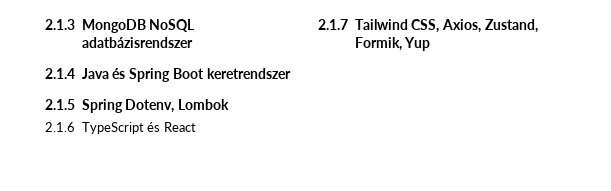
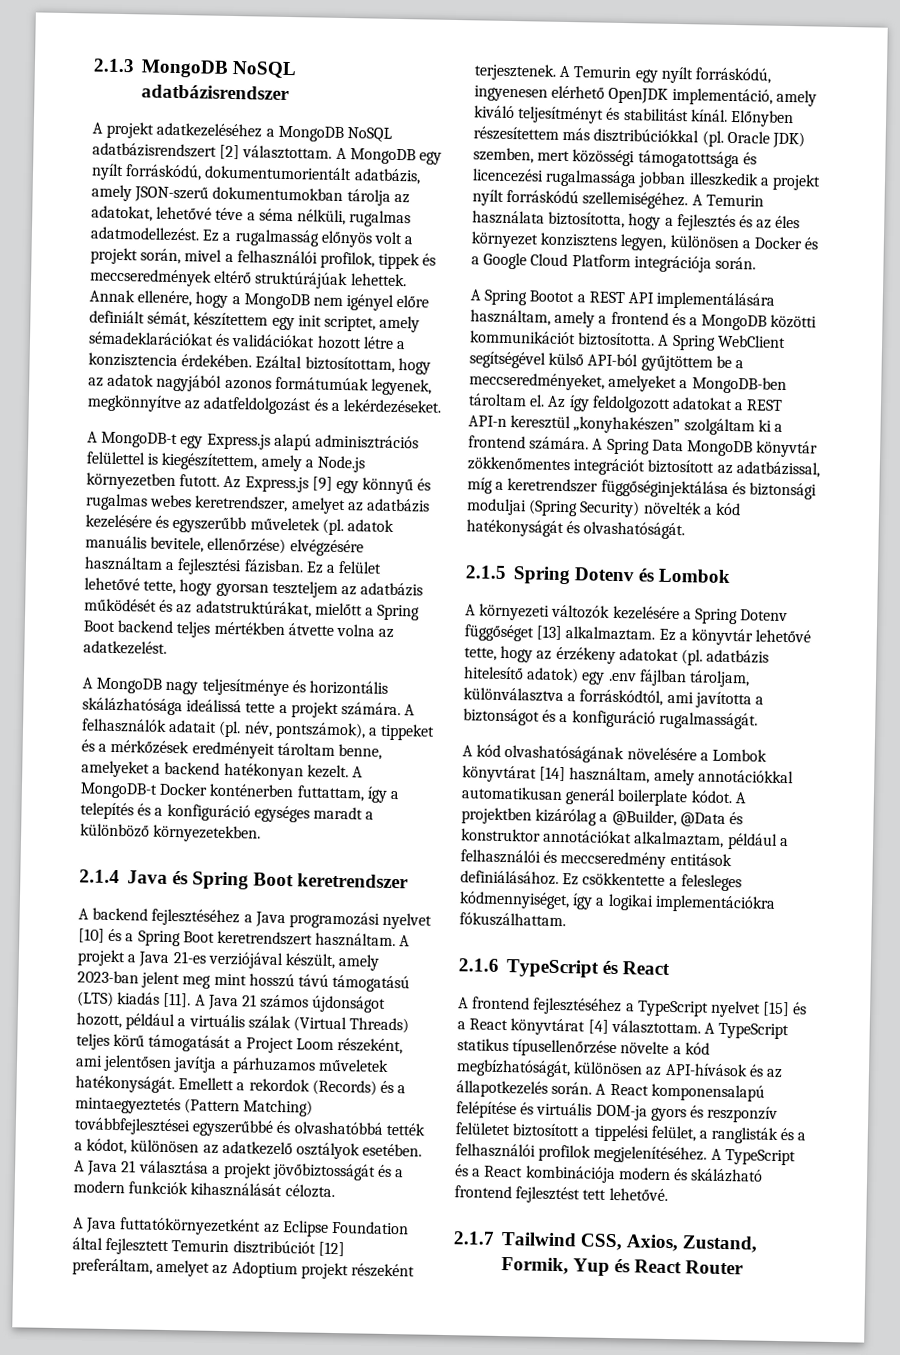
+ A projekt adatkezeléséhez a MongoDB NoSQL adatbázisrendszert [2] választottam. A MongoDB egy nyílt forráskódú, dokumentumorientált adatbázis, amely JSON-szerű dokumentumokban tárolja az adatokat, lehetővé téve a séma nélküli, rugalmas adatmodellezést. Ez a rugalmasság előnyös volt a projekt során, mivel a felhasználói profilok, tippek és meccseredmények eltérő struktúrájúak lehettek. Annak ellenére, hogy a MongoDB nem igényel előre definiált sémát, készítettem egy init scriptet, amely sémadeklarációkat és validációkat hozott létre a konzisztencia érdekében. Ezáltal biztosítottam, hogy az adatok nagyjából azonos formátumúak legyenek, megkönnyítve az adatfeldolgozást és a lekérdezéseket.
+ A MongoDB-t egy Express.js alapú adminisztrációs felülettel is kiegészítettem, amely a Node.js környezetben futott. Az Express.js [9] egy könnyű és rugalmas webes keretrendszer, amelyet az adatbázis kezelésére és egyszerűbb műveletek (pl. adatok manuális bevitele, ellenőrzése) elvégzésére használtam a fejlesztési fázisban. Ez a felület lehetővé tette, hogy gyorsan teszteljem az adatbázis működését és az adatstruktúrákat, mielőtt a Spring Boot backend teljes mértékben átvette volna az adatkezelést.
+ A MongoDB nagy teljesítménye és horizontális skálázhatósága ideálissá tette a projekt számára. A felhasználók adatait (pl. név, pontszámok), a tippeket és a mérkőzések eredményeit tároltam benne, amelyeket a backend hatékonyan kezelt. A MongoDB-t Docker konténerben futtattam, így a telepítés és a konfiguráció egységes maradt a különböző környezetekben.
+ A backend fejlesztéséhez a Java programozási nyelvet [10] és a Spring Boot keretrendszert használtam. A projekt a Java 21-es verziójával készült, amely 2023-ban jelent meg mint hosszú távú támogatású (LTS) kiadás [11]. A Java 21 számos újdonságot hozott, például a virtuális szálak (Virtual Threads) teljes körű támogatását a Project Loom részeként, ami jelentősen javítja a párhuzamos műveletek hatékonyságát. Emellett a rekordok (Records) és a mintaegyeztetés (Pattern Matching) továbbfejlesztései egyszerűbbé és olvashatóbbá tették a kódot, különösen az adatkezelő osztályok esetében. A Java 21 választása a projekt jövőbiztosságát és a modern funkciók kihasználását célozta.
+ A Java futtatókörnyezetként az Eclipse Foundation által fejlesztett Temurin disztribúciót [12] preferáltam, amelyet az Adoptium projekt részeként terjesztenek. A Temurin egy nyílt forráskódú, ingyenesen elérhető OpenJDK implementáció, amely kiváló teljesítményt és stabilitást kínál. Előnyben részesítettem más disztribúciókkal (pl. Oracle JDK) szemben, mert közösségi támogatottsága és licencezési rugalmassága jobban illeszkedik a projekt nyílt forráskódú szellemiségéhez. A Temurin használata biztosította, hogy a fejlesztés és az éles környezet konzisztens legyen, különösen a Docker és a Google Cloud Platform integrációja során.
+ A Spring Bootot a REST API implementálására használtam, amely a frontend és a MongoDB közötti kommunikációt biztosította. A Spring WebClient segítségével külső API-ból gyűjtöttem be a meccseredményeket, amelyeket a MongoDB-ben tároltam el. Az így feldolgozott adatokat a REST API-n keresztül „konyhakészen” szolgáltam ki a frontend számára. A Spring Data MongoDB könyvtár zökkenőmentes integrációt biztosított az adatbázissal, míg a keretrendszer függőséginjektálása és biztonsági moduljai (Spring Security) növelték a kód hatékonyságát és olvashatóságát.
- 2.1.5 Spring Dotenv, Lombok
+ 2.1.5 Spring Dotenv és Lombok
+ A környezeti változók kezelésére a Spring Dotenv függőséget [13] alkalmaztam. Ez a könyvtár lehetővé tette, hogy az érzékeny adatokat (pl. adatbázis hitelesítő adatok) egy .env fájlban tároljam, különválasztva a forráskódtól, ami javította a biztonságot és a konfiguráció rugalmasságát.
+ A kód olvashatóságának növelésére a Lombok könyvtárat [14] használtam, amely annotációkkal automatikusan generál boilerplate kódot. A projektben kizárólag a @Builder, @Data és konstruktor annotációkat alkalmaztam, például a felhasználói és meccseredmény entitások definiálásához. Ez csökkentette a felesleges kódmennyiséget, így a logikai implementációkra fókuszálhattam.
  2.1.6 TypeScript és React
+ A frontend fejlesztéséhez a TypeScript nyelvet [15] és a React könyvtárat [4] választottam. A TypeScript statikus típusellenőrzése növelte a kód megbízhatóságát, különösen az API-hívások és az állapotkezelés során. A React komponensalapú felépítése és virtuális DOM-ja gyors és reszponzív felületet biztosított a tippelési felület, a ranglisták és a felhasználói profilok megjelenítéséhez. A TypeScript és a React kombinációja modern és skálázható frontend fejlesztést tett lehetővé.
- 2.1.7 Tailwind CSS, Axios, Zustand, Formik, Yup
+ 2.1.7 Tailwind CSS, Axios, Zustand, Formik, Yup és React Router

